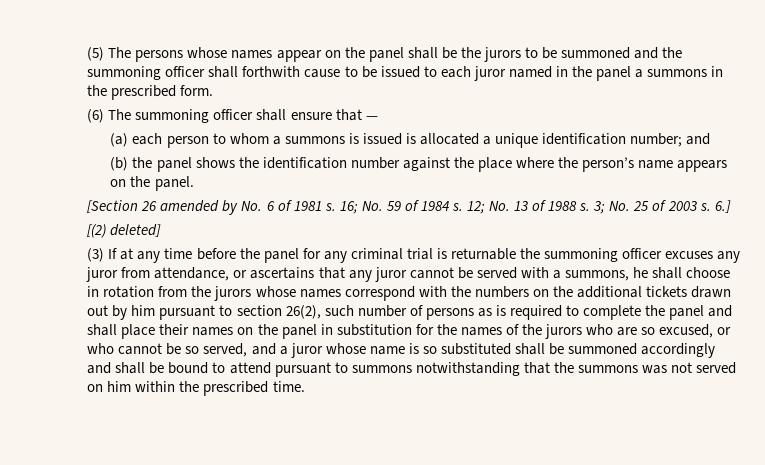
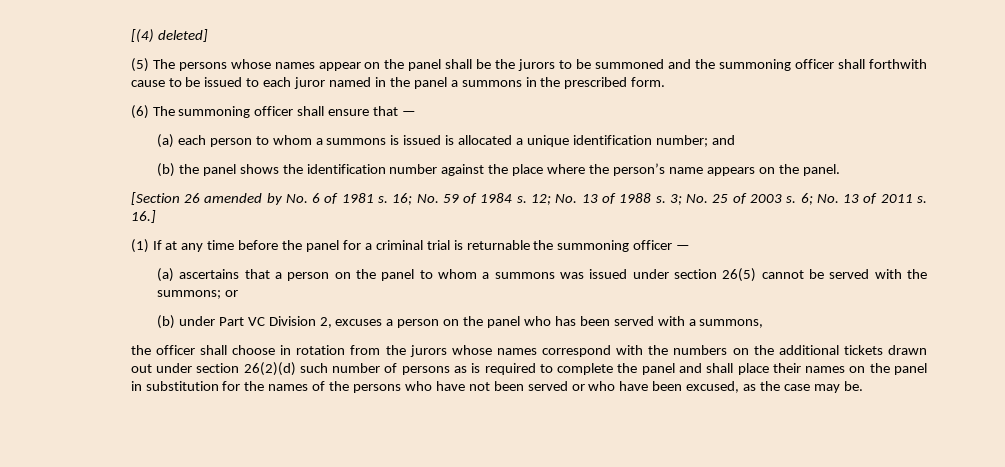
+ [(4) deleted]
- 6.]
- [(2) deleted]
- (3) If at any time before the panel for any criminal trial is returnable the summoning officer excuses any juror from attendance, or ascertains that any juror cannot be served with a summons, he shall choose in rotation from the jurors whose names correspond with the numbers on the additional tickets drawn out by him pursuant to section 26(2), such number of persons as is required to complete the panel and shall place their names on the panel in substitution for the names of the jurors who are so excused, or who cannot be so served, and a juror whose name is so substituted shall be summoned accordingly and shall be bound to attend pursuant to summons notwithstanding that the summons was not served on him within the prescribed time.
+ 6; No. 13 of 2011 s. 16.]
+ (1) If at any time before the panel for a criminal trial is returnable the summoning officer —
+ (a) ascertains that a person on the panel to whom a summons was issued under section 26(5) cannot be served with the summons; or
+ (b) under Part VC Division 2, excuses a person on the panel who has been served with a summons,
+ the officer shall choose in rotation from the jurors whose names correspond with the numbers on the additional tickets drawn out under section 26(2)(d) such number of persons as is required to complete the panel and shall place their names on the panel in substitution for the names of the persons who have not been served or who have been excused, as the case may be.

